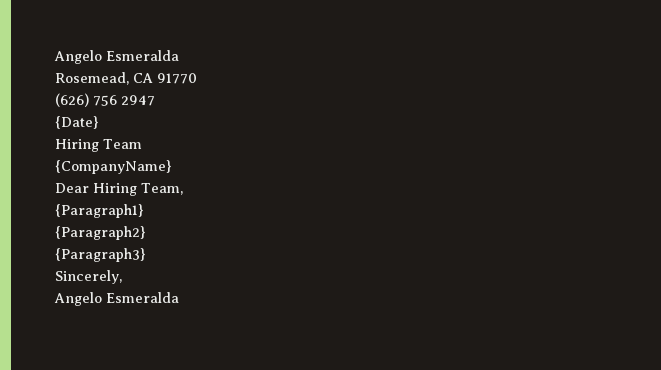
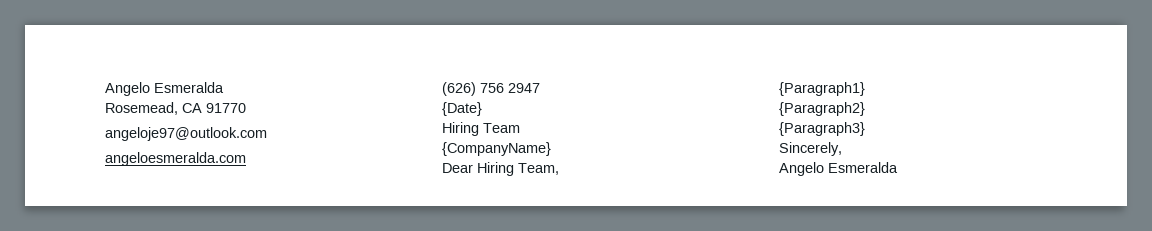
+ angeloje97@outlook.com
+ angeloesmeralda.com

